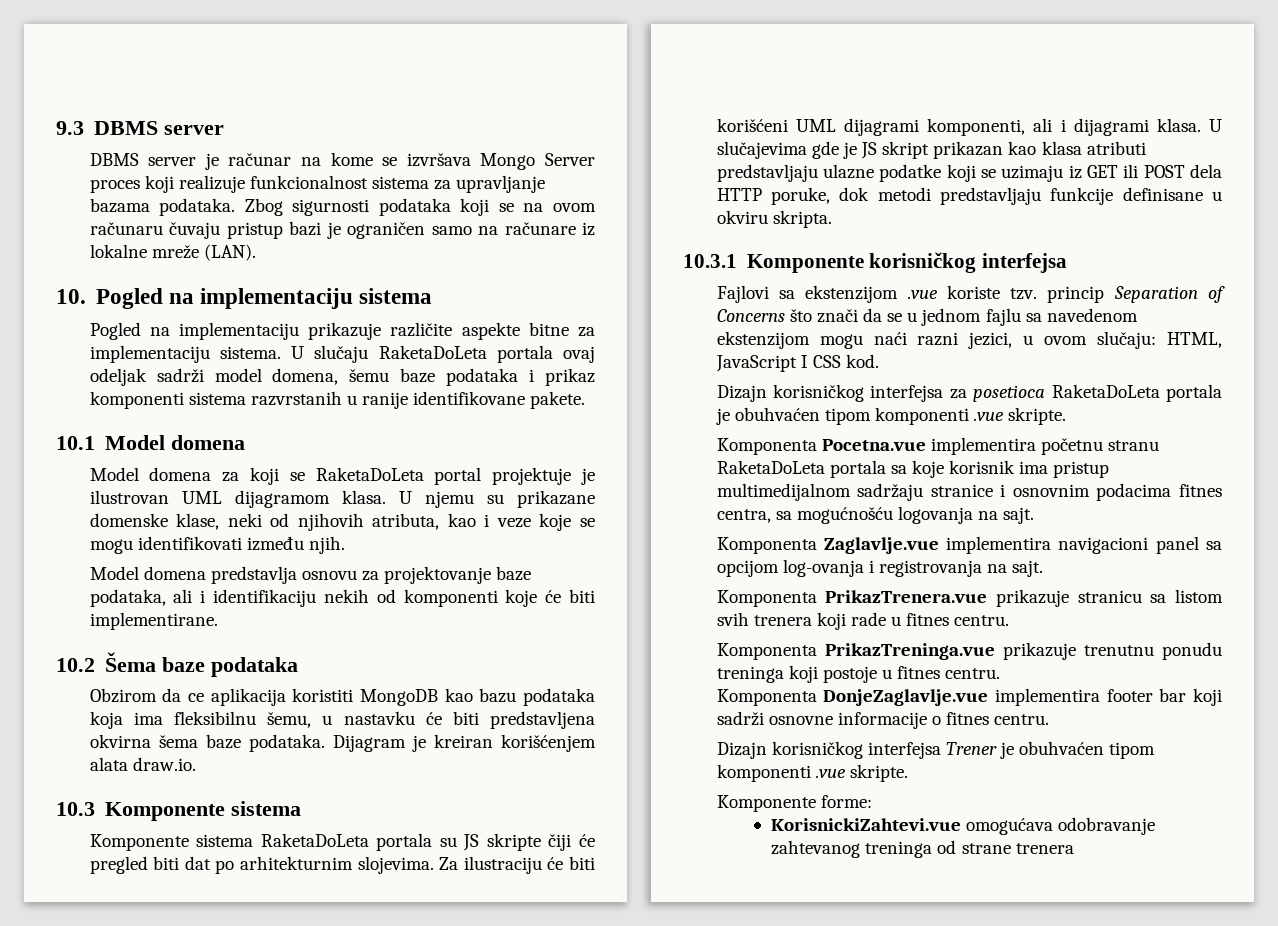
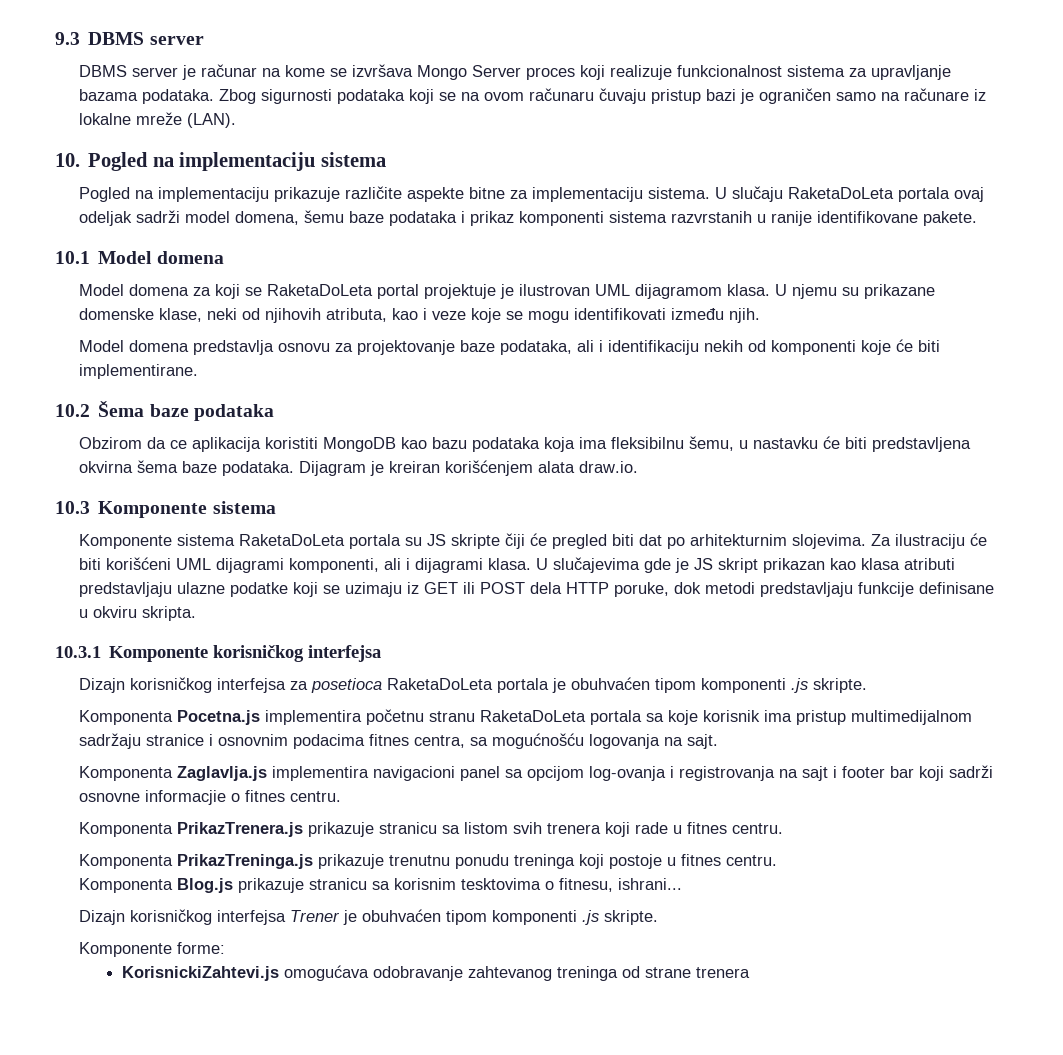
- Fajlovi sa ekstenzijom .vue koriste tzv. princip Separation of Concerns što znači da se u jednom fajlu sa navedenom ekstenzijom mogu naći razni jezici, u ovom slučaju: HTML, JavaScript I CSS kod.
- Dizajn korisničkog interfejsa za posetioca RaketaDoLeta portala je obuhvaćen tipom komponenti .vue skripte.
+ Dizajn korisničkog interfejsa za posetioca RaketaDoLeta portala je obuhvaćen tipom komponenti .js skripte.
- Komponenta Pocetna.vue implementira početnu stranu RaketaDoLeta portala sa koje korisnik ima pristup multimedijalnom sadržaju stranice i osnovnim podacima fitnes centra, sa mogućnošću logovanja na sajt.
+ Komponenta Pocetna.js implementira početnu stranu RaketaDoLeta portala sa koje korisnik ima pristup multimedijalnom sadržaju stranice i osnovnim podacima fitnes centra, sa mogućnošću logovanja na sajt.
- Komponenta Zaglavlje.vue implementira navigacioni panel sa opcijom log-ovanja i registrovanja na sajt.
- Komponenta PrikazTrenera.vue prikazuje stranicu sa listom svih trenera koji rade u fitnes centru.
+ Komponenta Zaglavlja.js implementira navigacioni panel sa opcijom log-ovanja i registrovanja na sajt i footer bar koji sadrži osnovne informacjie o fitnes centru.
+ Komponenta PrikazTrenera.js prikazuje stranicu sa listom svih trenera koji rade u fitnes centru.
- Komponenta PrikazTreninga.vue prikazuje trenutnu ponudu treninga koji postoje u fitnes centru.
+ Komponenta PrikazTreninga.js prikazuje trenutnu ponudu treninga koji postoje u fitnes centru.
- Komponenta DonjeZaglavlje.vue implementira footer bar koji sadrži osnovne informacije o fitnes centru.
+ Komponenta Blog.js prikazuje stranicu sa korisnim tesktovima o fitnesu, ishrani...
- Dizajn korisničkog interfejsa Trener je obuhvaćen tipom komponenti .vue skripte.
+ Dizajn korisničkog interfejsa Trener je obuhvaćen tipom komponenti .js skripte.
- KorisnickiZahtevi.vue omogućava odobravanje zahtevanog treninga od strane trenera
+ KorisnickiZahtevi.js omogućava odobravanje zahtevanog treninga od strane trenera

